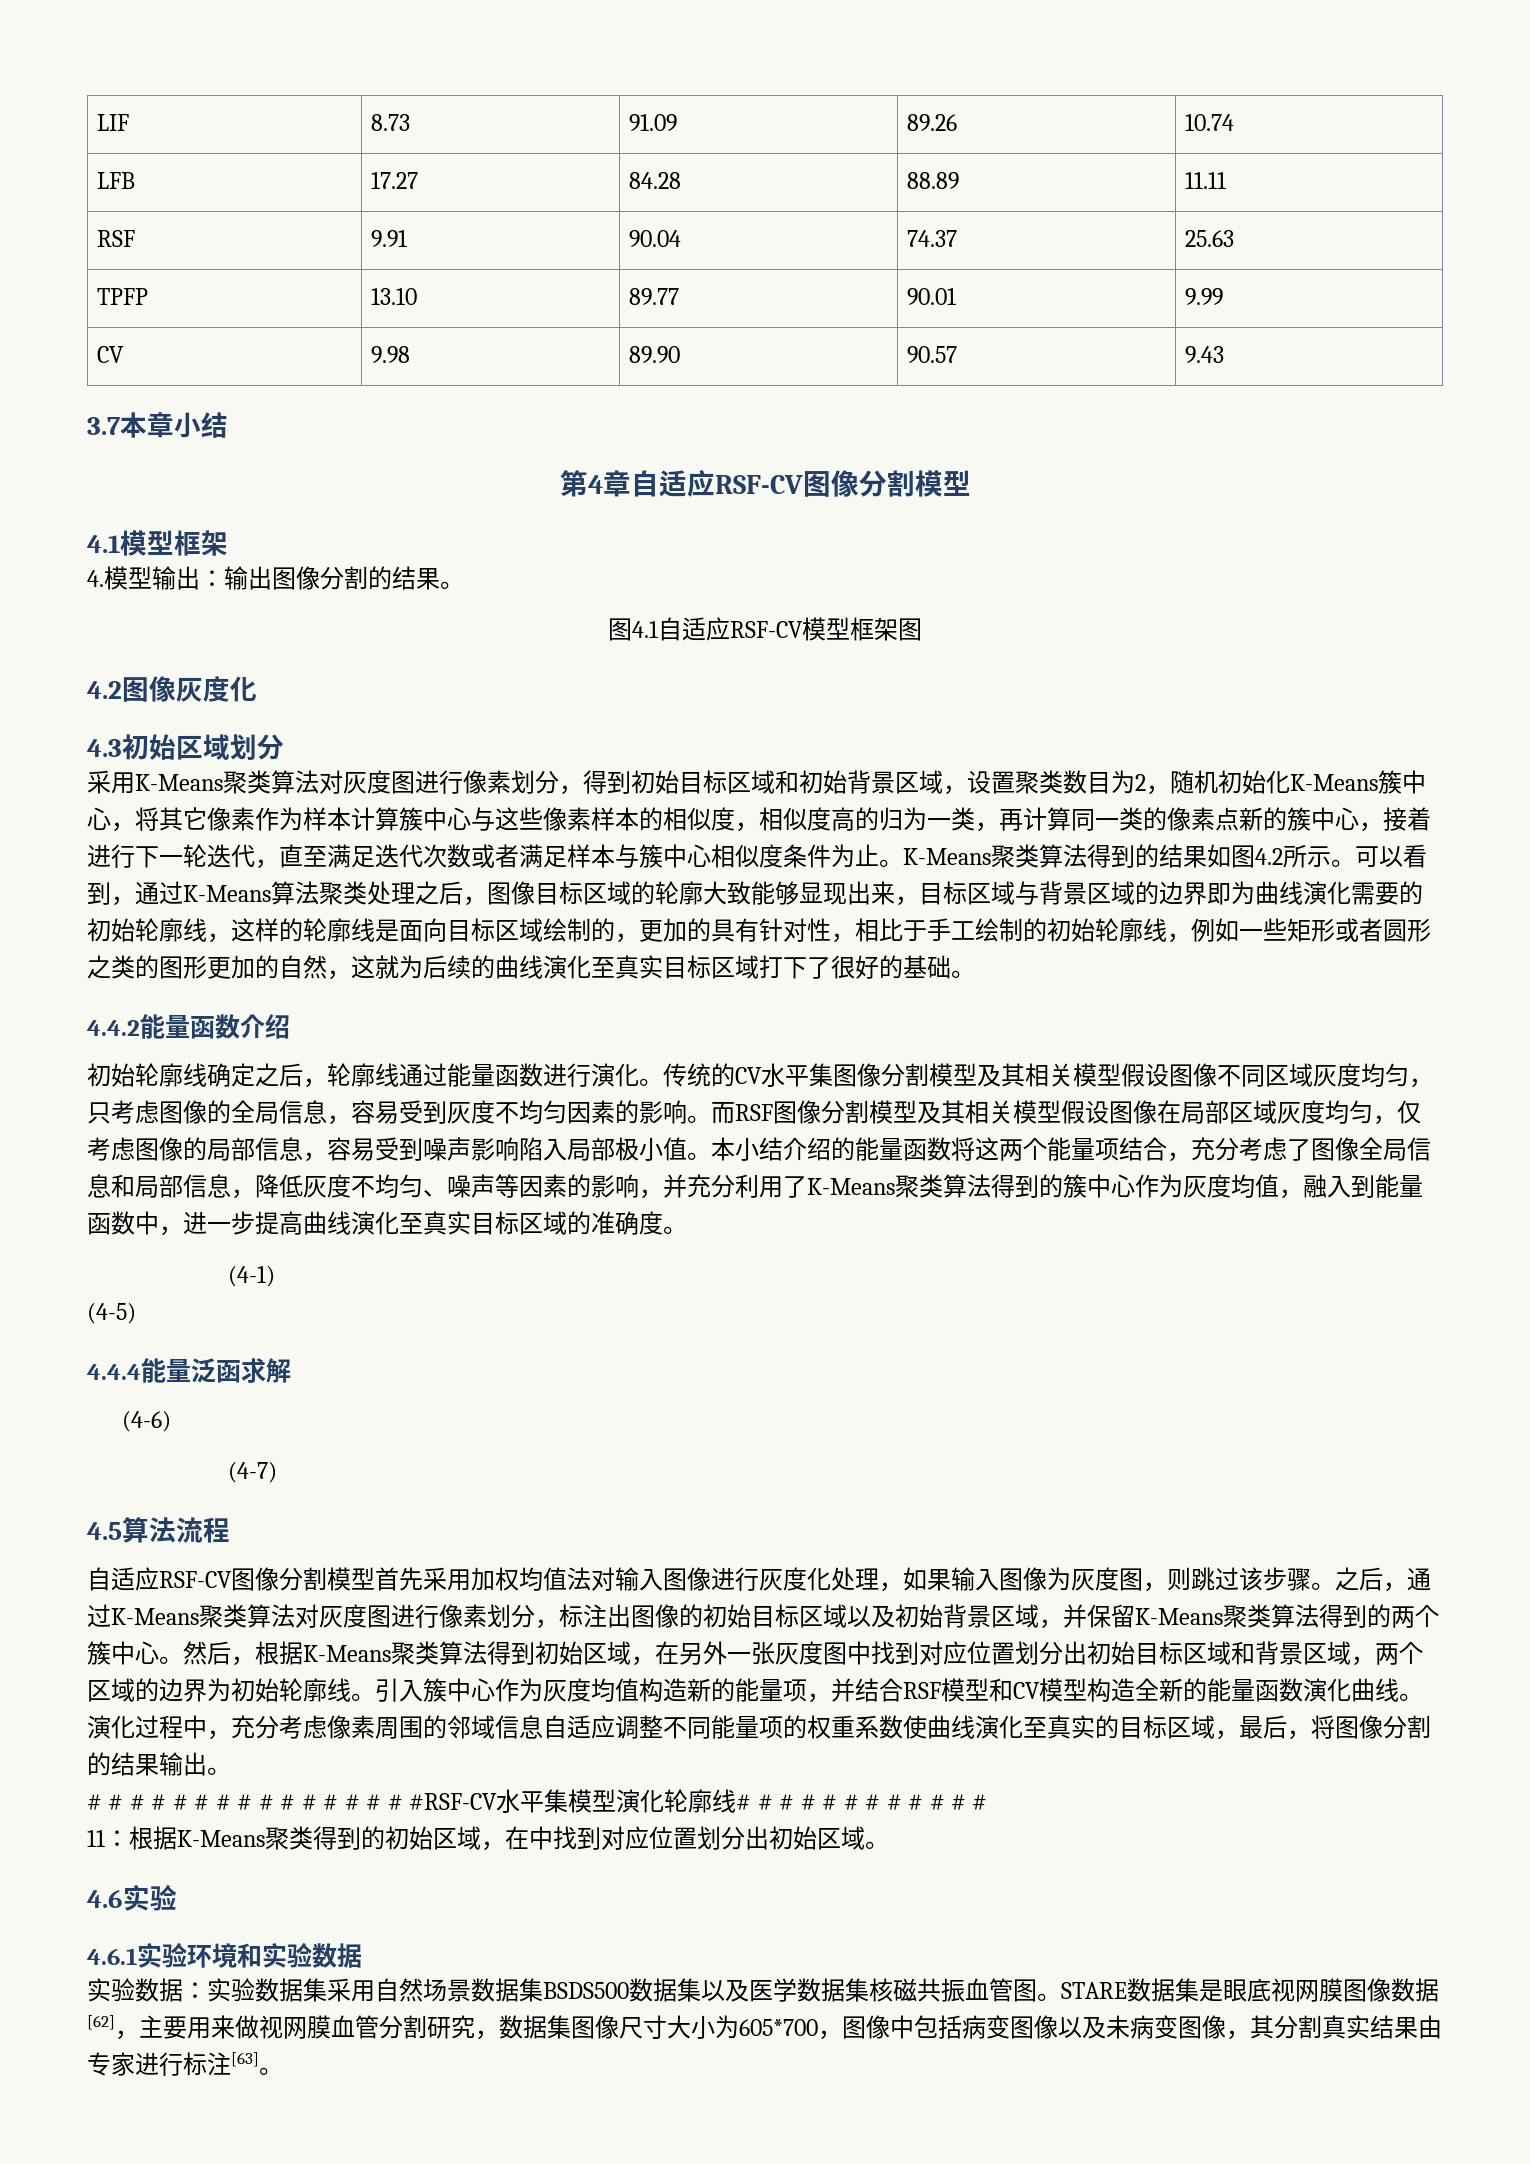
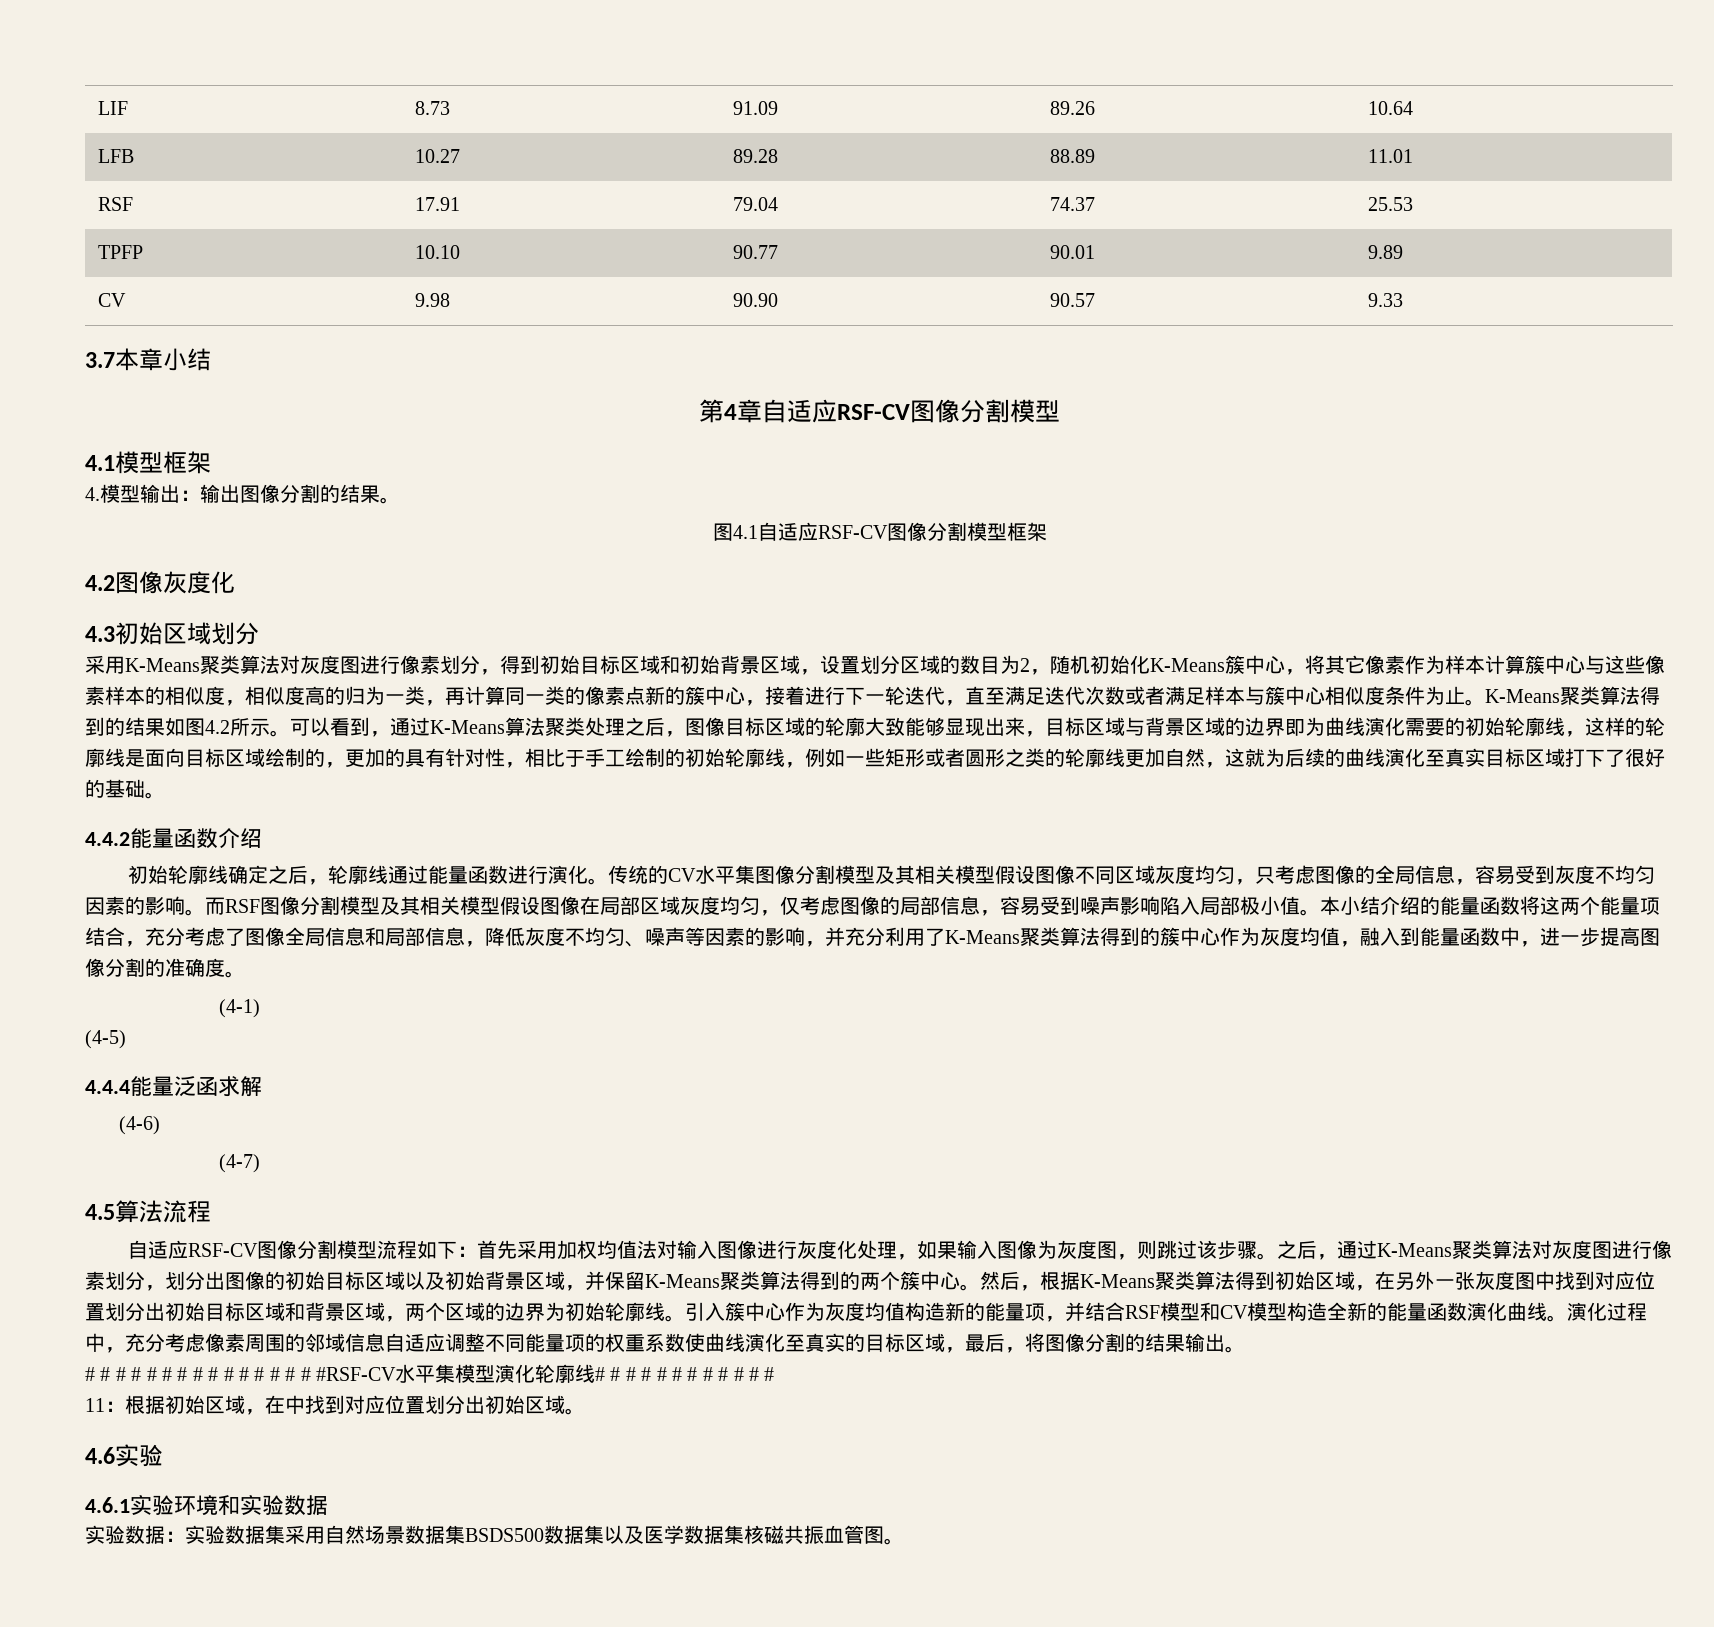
- LIF | 8.73 | 91.09 | 89.26 | 10.74
+ LIF | 8.73 | 91.09 | 89.26 | 10.64
- LFB | 17.27 | 84.28 | 88.89 | 11.11
+ LFB | 10.27 | 89.28 | 88.89 | 11.01
- RSF | 9.91 | 90.04 | 74.37 | 25.63
+ RSF | 17.91 | 79.04 | 74.37 | 25.53
- TPFP | 13.10 | 89.77 | 90.01 | 9.99
+ TPFP | 10.10 | 90.77 | 90.01 | 9.89
- CV | 9.98 | 89.90 | 90.57 | 9.43
+ CV | 9.98 | 90.90 | 90.57 | 9.33
- 图4.1自适应RSF-CV模型框架图
+ 图4.1自适应RSF-CV图像分割模型框架
- 采用K-Means聚类算法对灰度图进行像素划分，得到初始目标区域和初始背景区域，设置聚类数目为2，随机初始化K-Means簇中心，将其它像素作为样本计算簇中心与这些像素样本的相似度，相似度高的归为一类，再计算同一类的像素点新的簇中心，接着进行下一轮迭代，直至满足迭代次数或者满足样本与簇中心相似度条件为止。
+ 采用K-Means聚类算法对灰度图进行像素划分，得到初始目标区域和初始背景区域，设置划分区域的数目为2，随机初始化K-Means簇中心，将其它像素作为样本计算簇中心与这些像素样本的相似度，相似度高的归为一类，再计算同一类的像素点新的簇中心，接着进行下一轮迭代，直至满足迭代次数或者满足样本与簇中心相似度条件为止。
- 可以看到，通过K-Means算法聚类处理之后，图像目标区域的轮廓大致能够显现出来，目标区域与背景区域的边界即为曲线演化需要的初始轮廓线，这样的轮廓线是面向目标区域绘制的，更加的具有针对性，相比于手工绘制的初始轮廓线，例如一些矩形或者圆形之类的图形更加的自然，这就为后续的曲线演化至真实目标区域打下了很好的基础。
+ 可以看到，通过K-Means算法聚类处理之后，图像目标区域的轮廓大致能够显现出来，目标区域与背景区域的边界即为曲线演化需要的初始轮廓线，这样的轮廓线是面向目标区域绘制的，更加的具有针对性，相比于手工绘制的初始轮廓线，例如一些矩形或者圆形之类的轮廓线更加自然，这就为后续的曲线演化至真实目标区域打下了很好的基础。
- 本小结介绍的能量函数将这两个能量项结合，充分考虑了图像全局信息和局部信息，降低灰度不均匀、噪声等因素的影响，并充分利用了K-Means聚类算法得到的簇中心作为灰度均值，融入到能量函数中，进一步提高曲线演化至真实目标区域的准确度。
+ 本小结介绍的能量函数将这两个能量项结合，充分考虑了图像全局信息和局部信息，降低灰度不均匀、噪声等因素的影响，并充分利用了K-Means聚类算法得到的簇中心作为灰度均值，融入到能量函数中，进一步提高图像分割的准确度。
- 自适应RSF-CV图像分割模型首先采用加权均值法对输入图像进行灰度化处理，如果输入图像为灰度图，则跳过该步骤。
+ 自适应RSF-CV图像分割模型流程如下：首先采用加权均值法对输入图像进行灰度化处理，如果输入图像为灰度图，则跳过该步骤。
- 之后，通过K-Means聚类算法对灰度图进行像素划分，标注出图像的初始目标区域以及初始背景区域，并保留K-Means聚类算法得到的两个簇中心。
+ 之后，通过K-Means聚类算法对灰度图进行像素划分，划分出图像的初始目标区域以及初始背景区域，并保留K-Means聚类算法得到的两个簇中心。
- 11：根据K-Means聚类得到的初始区域，在中找到对应位置划分出初始区域。
+ 11：根据初始区域，在中找到对应位置划分出初始区域。
- STARE数据集是眼底视网膜图像数据[62]，主要用来做视网膜血管分割研究，数据集图像尺寸大小为605*700，图像中包括病变图像以及未病变图像，其分割真实结果由专家进行标注[63]。

